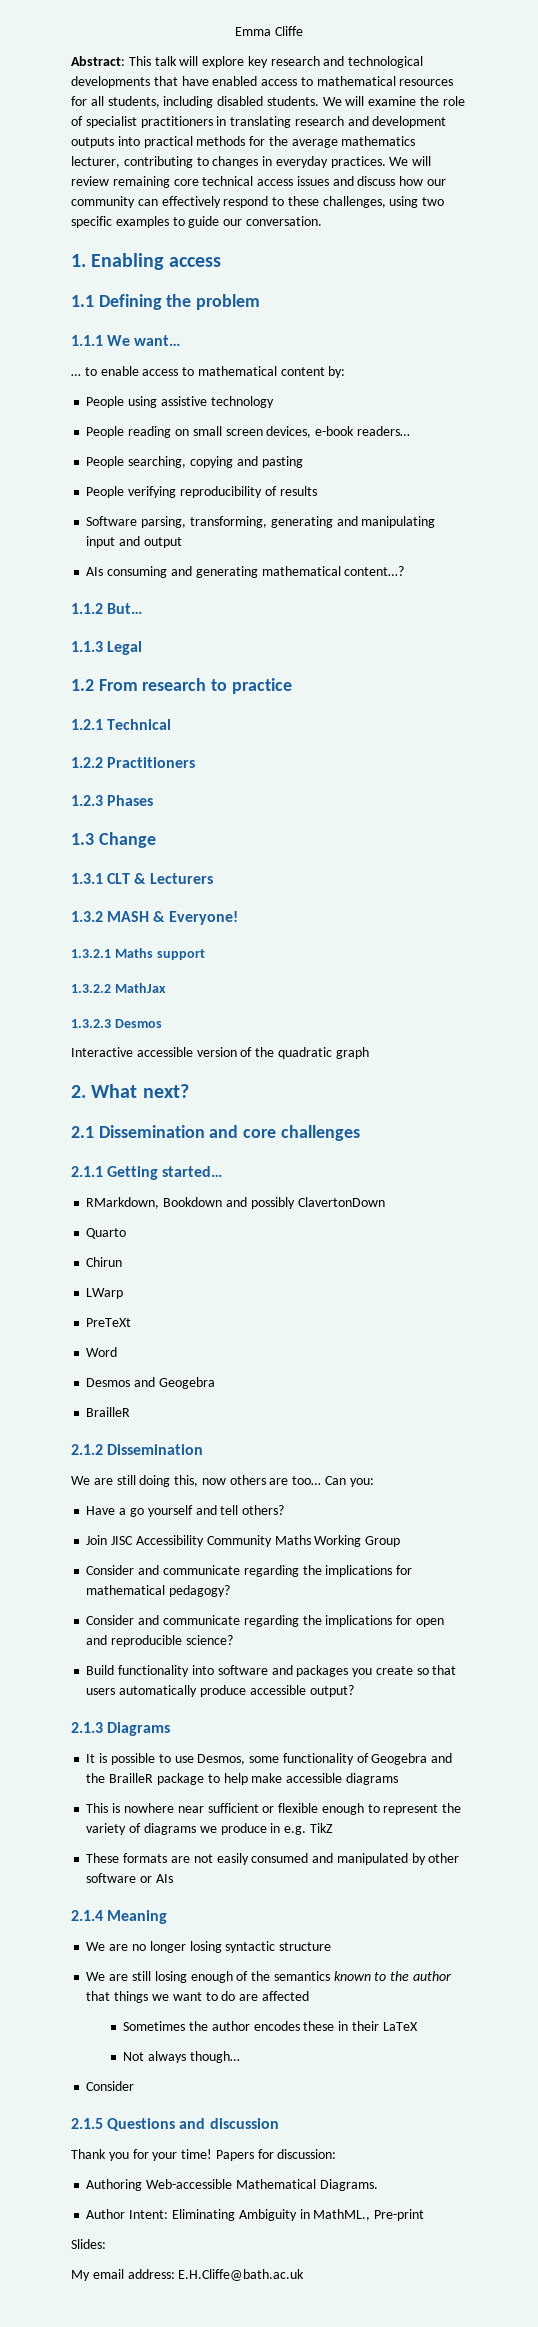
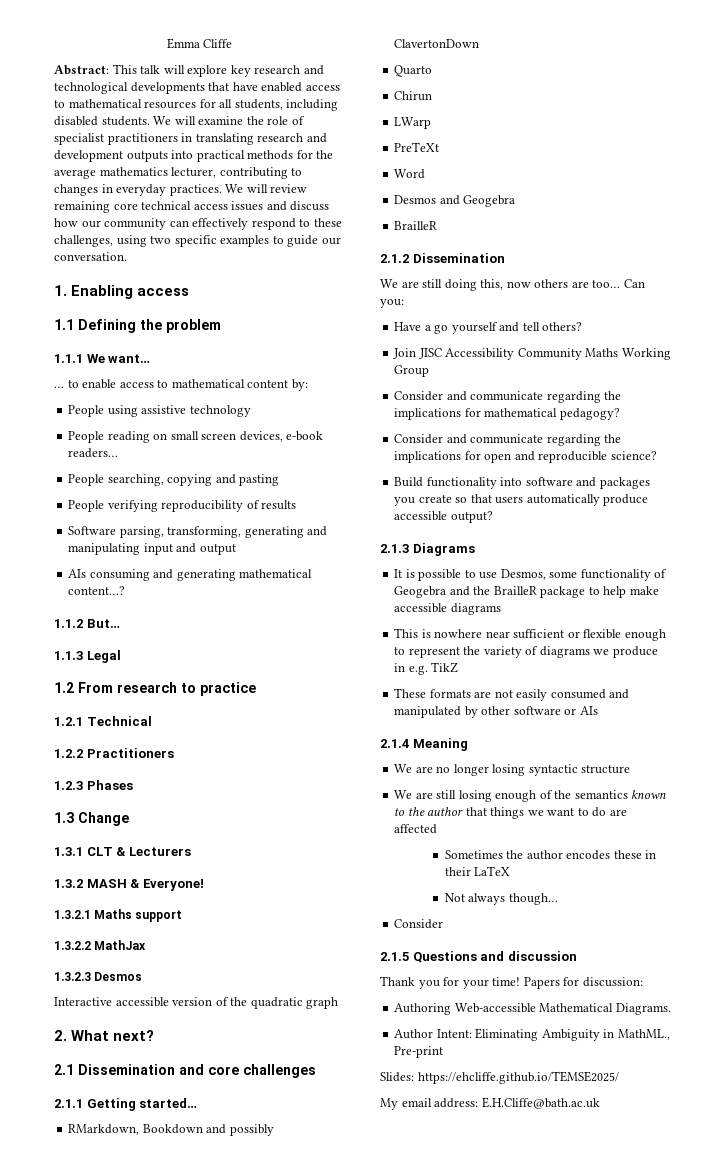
- Slides:
+ Slides: https://ehcliffe.github.io/TEMSE2025/

